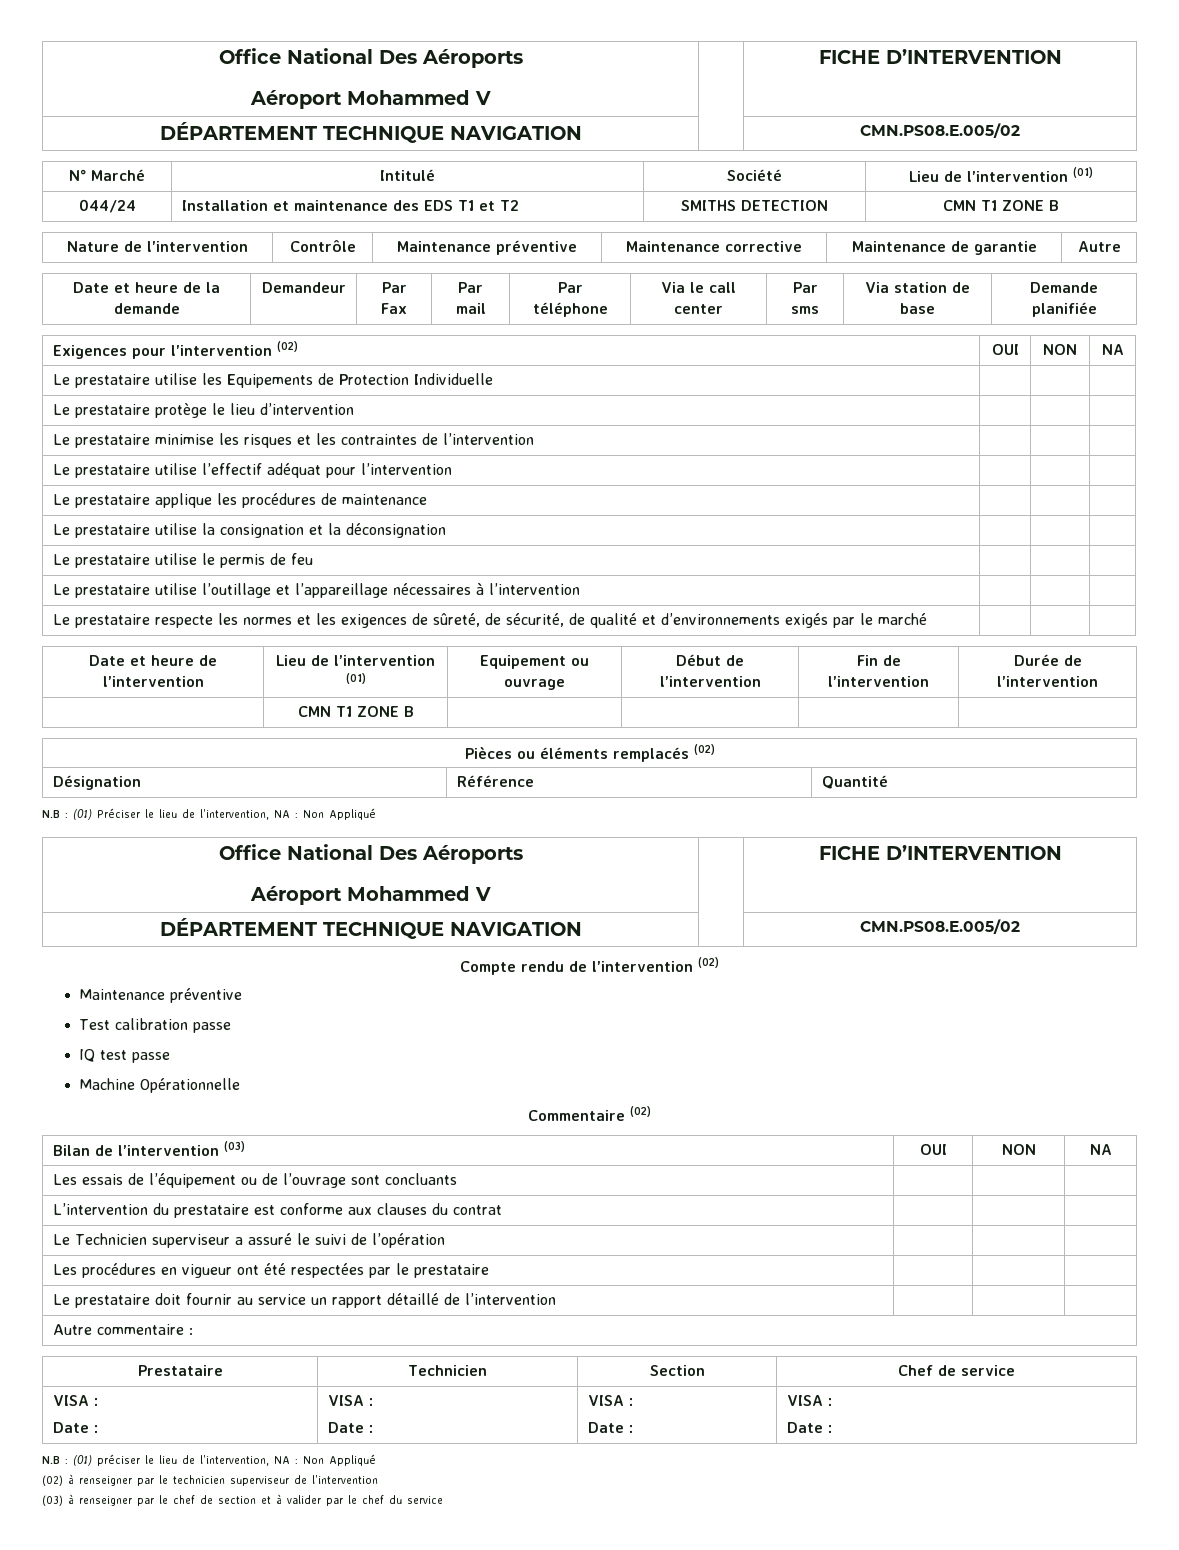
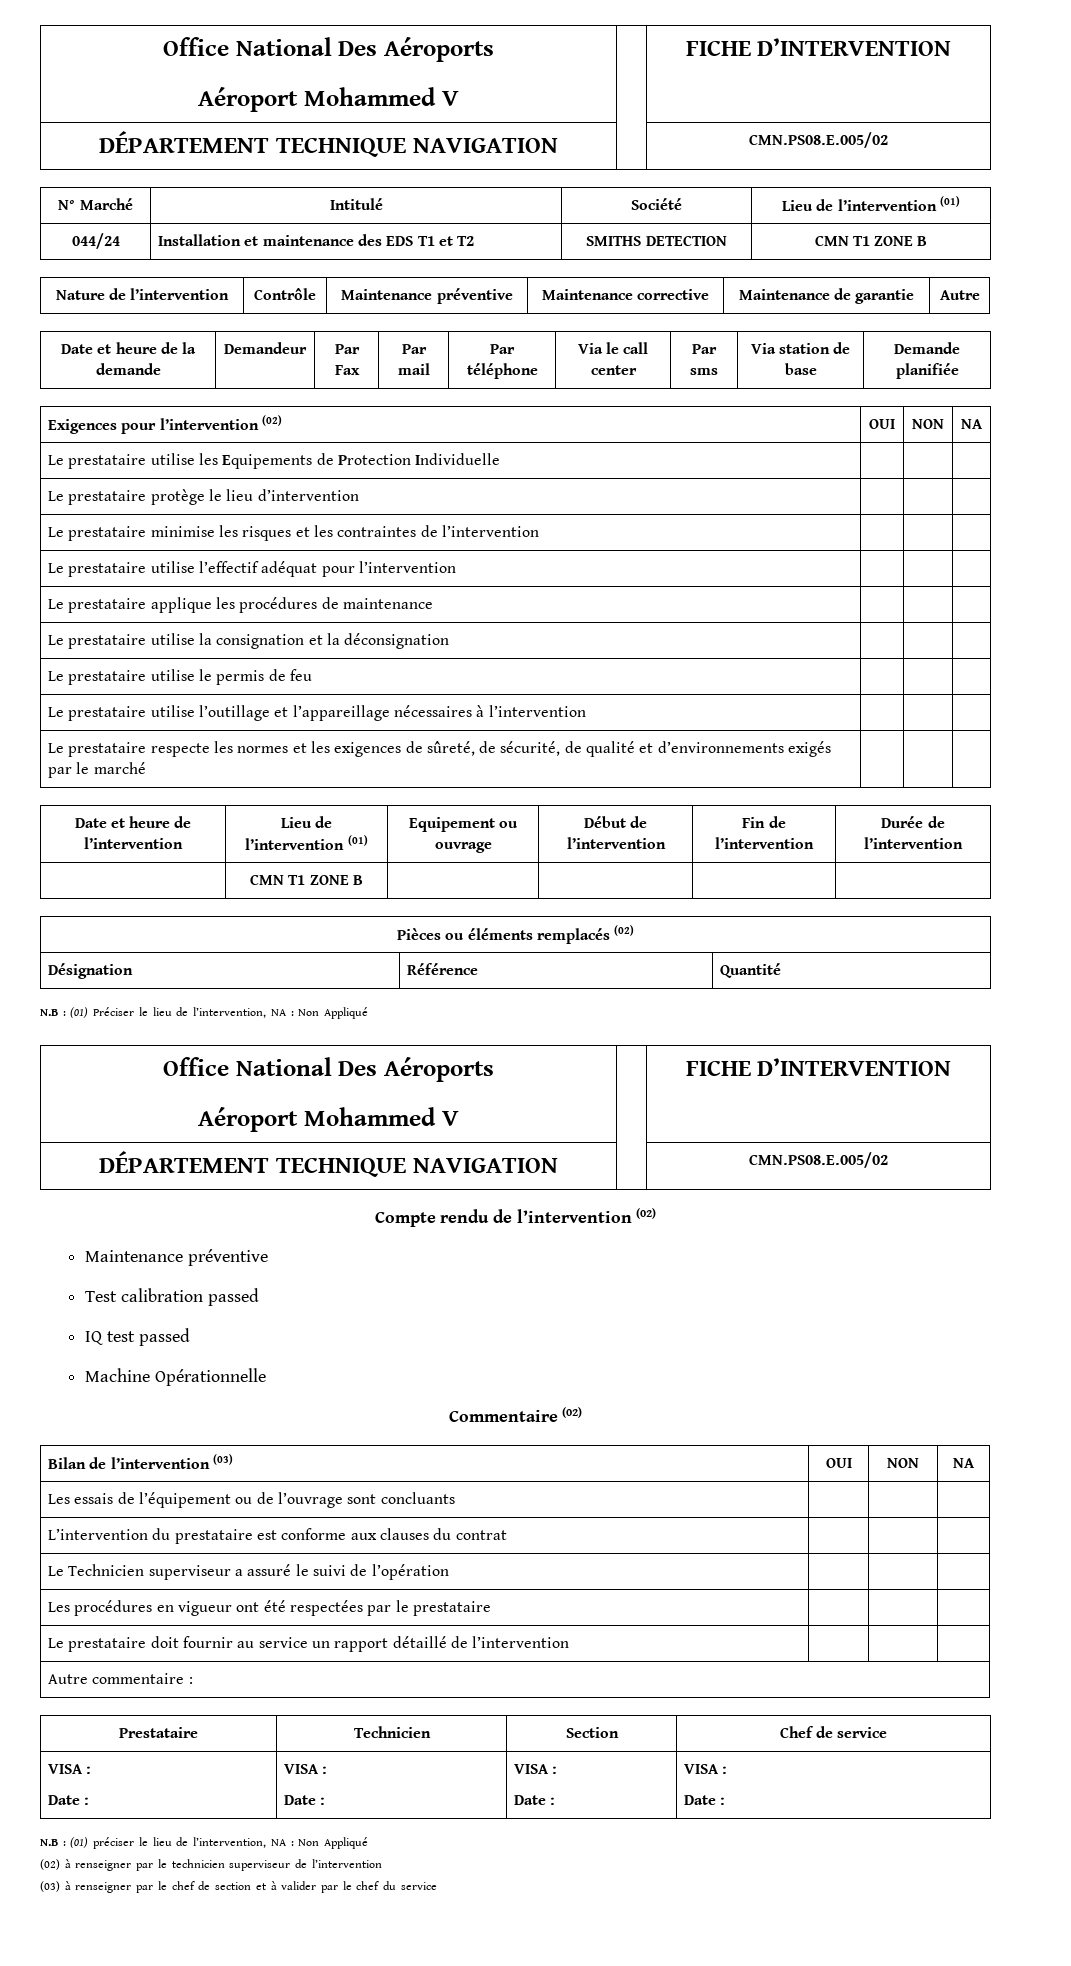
- Test calibration passe
+ Test calibration passed
- IQ test passe
+ IQ test passed

